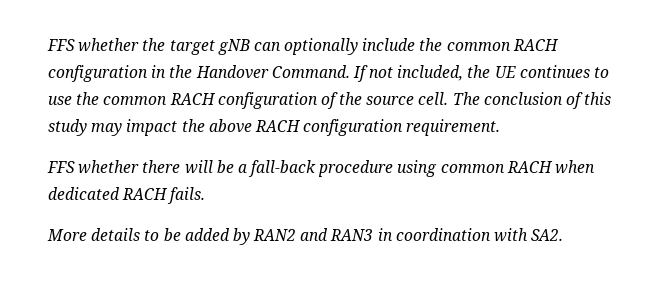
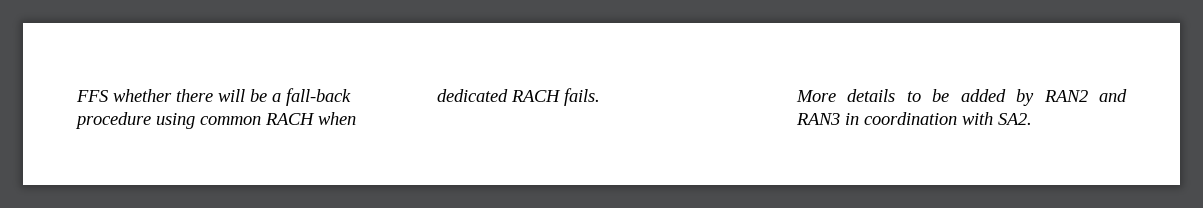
- FFS whether the target gNB can optionally include the common RACH configuration in the Handover Command. If not included, the UE continues to use the common RACH configuration of the source cell. The conclusion of this study may impact the above RACH configuration requirement.

